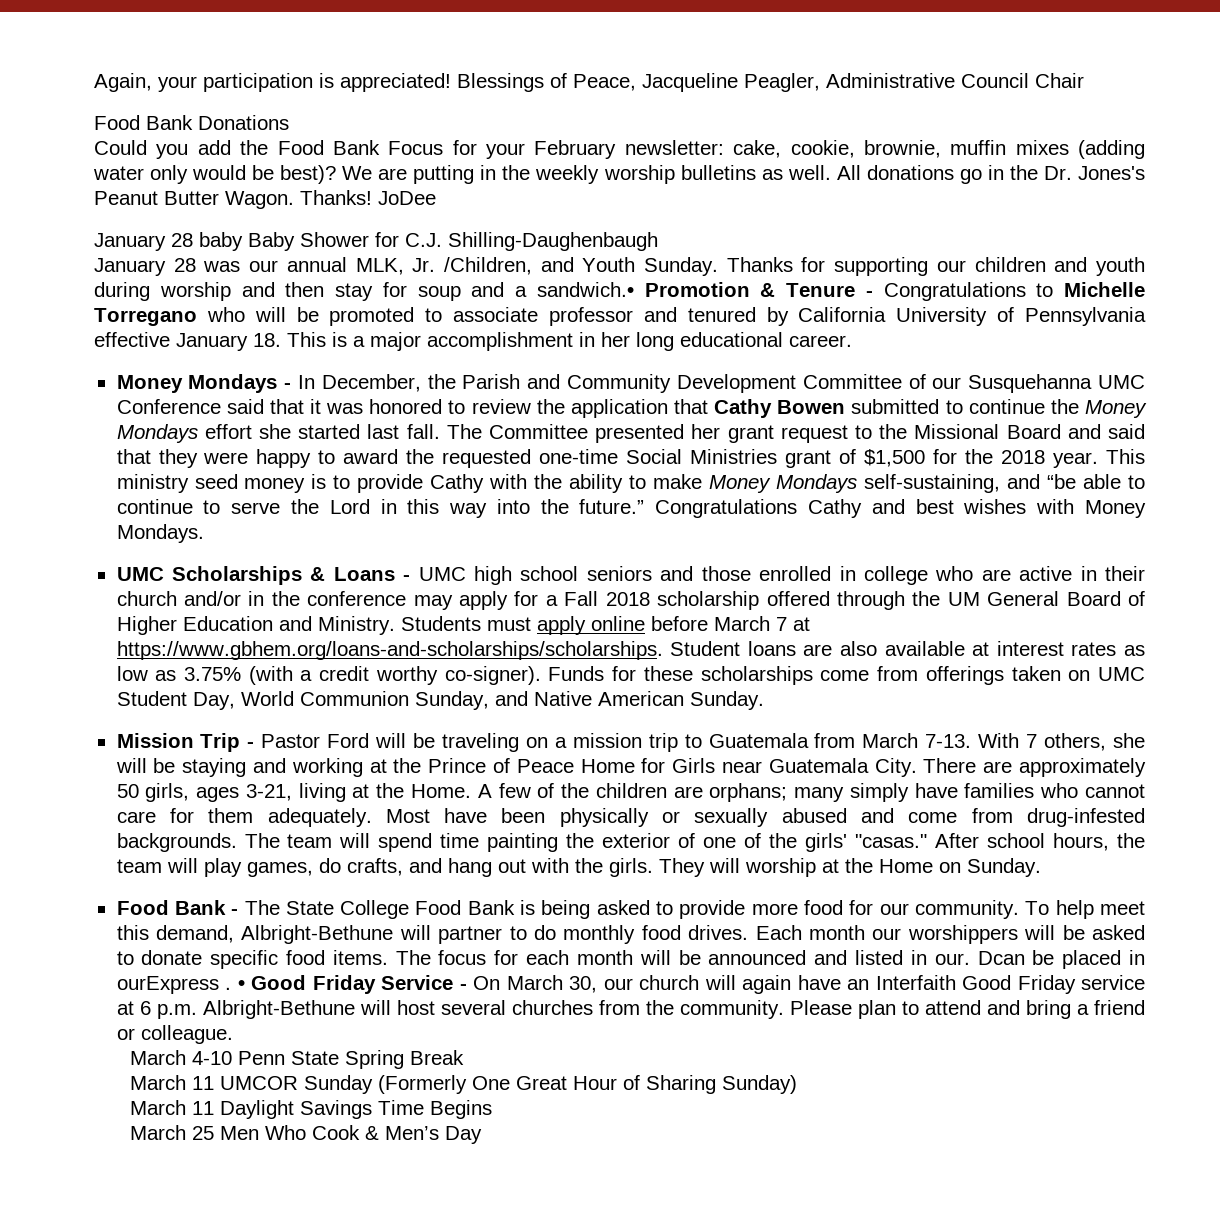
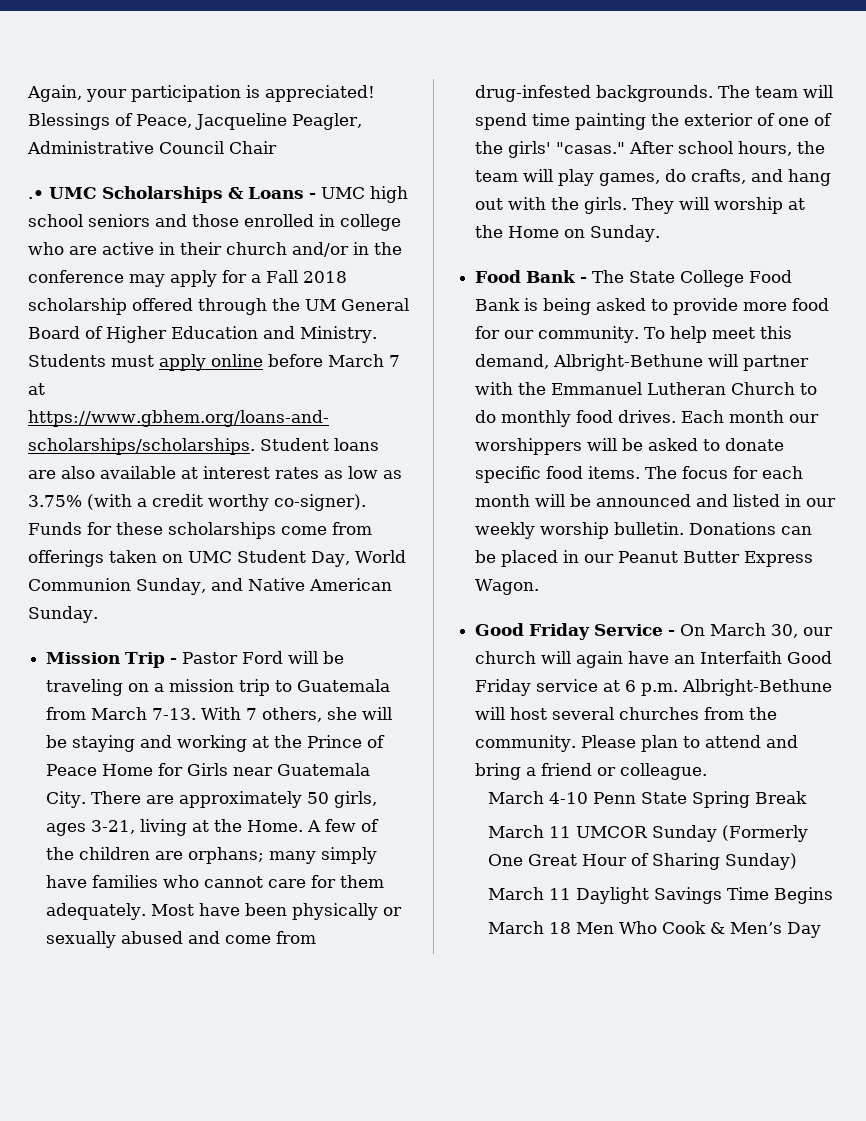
- Food Bank Donations
- Could you add the Food Bank Focus for your February newsletter: cake, cookie, brownie, muffin mixes (adding water only would be best)? We are putting in the weekly worship bulletins as well. All donations go in the Dr. Jones's Peanut Butter Wagon. Thanks! JoDee
- January 28 baby Baby Shower for C.J. Shilling-Daughenbaugh
- January 28 was our annual MLK, Jr. /Children, and Youth Sunday. Thanks for supporting our children and youth during worship and then stay for soup and a sandwich.• Promotion & Tenure - Congratulations to Michelle Torregano who will be promoted to associate professor and tenured by California University of Pennsylvania effective January 18. This is a major accomplishment in her long educational career.
- Money Mondays - In December, the Parish and Community Development Committee of our Susquehanna UMC Conference said that it was honored to review the application that Cathy Bowen submitted to continue the Money Mondays effort she started last fall. The Committee presented her grant request to the Missional Board and said that they were happy to award the requested one-time Social Ministries grant of $1,500 for the 2018 year. This ministry seed money is to provide Cathy with the ability to make Money Mondays self-sustaining, and “be able to continue to serve the Lord in this way into the future.” Congratulations Cathy and best wishes with Money Mondays.
- UMC Scholarships & Loans - UMC high school seniors and those enrolled in college who are active in their church and/or in the conference may apply for a Fall 2018 scholarship offered through the UM General Board of Higher Education and Ministry.
+ .• UMC Scholarships & Loans - UMC high school seniors and those enrolled in college who are active in their church and/or in the conference may apply for a Fall 2018 scholarship offered through the UM General Board of Higher Education and Ministry.
- To help meet this demand, Albright-Bethune will partner to do monthly food drives.
+ To help meet this demand, Albright-Bethune will partner with the Emmanuel Lutheran Church to do monthly food drives.
- The focus for each month will be announced and listed in our. Dcan be placed in ourExpress . • Good Friday Service - On March 30, our church will again have an Interfaith Good Friday service at 6 p.m. Albright-Bethune will host several churches from the community.
+ The focus for each month will be announced and listed in our weekly worship bulletin. Donations can be placed in our Peanut Butter Express Wagon.
+ Good Friday Service - On March 30, our church will again have an Interfaith Good Friday service at 6 p.m. Albright-Bethune will host several churches from the community.
- March 25 Men Who Cook & Men’s Day
+ March 18 Men Who Cook & Men’s Day

